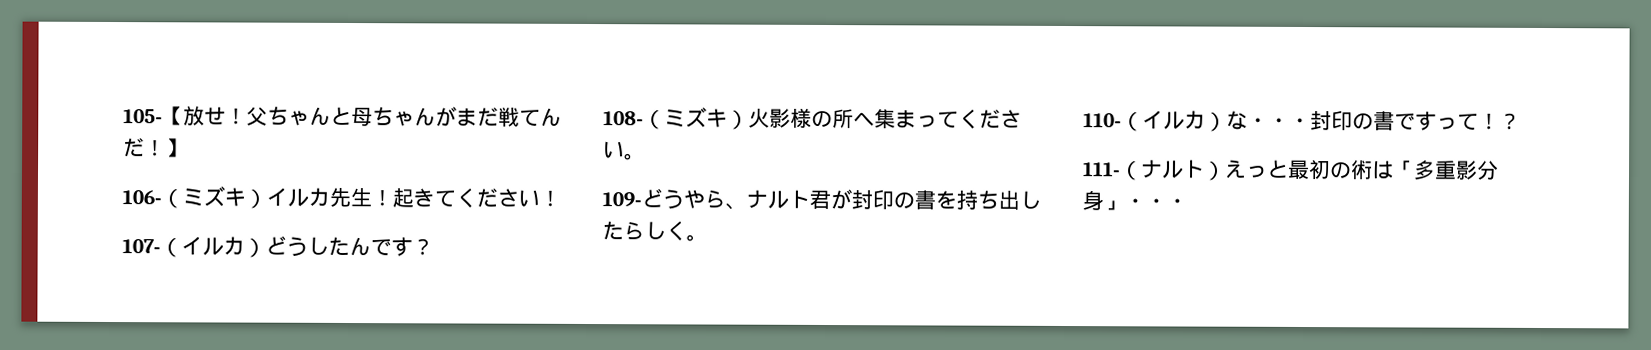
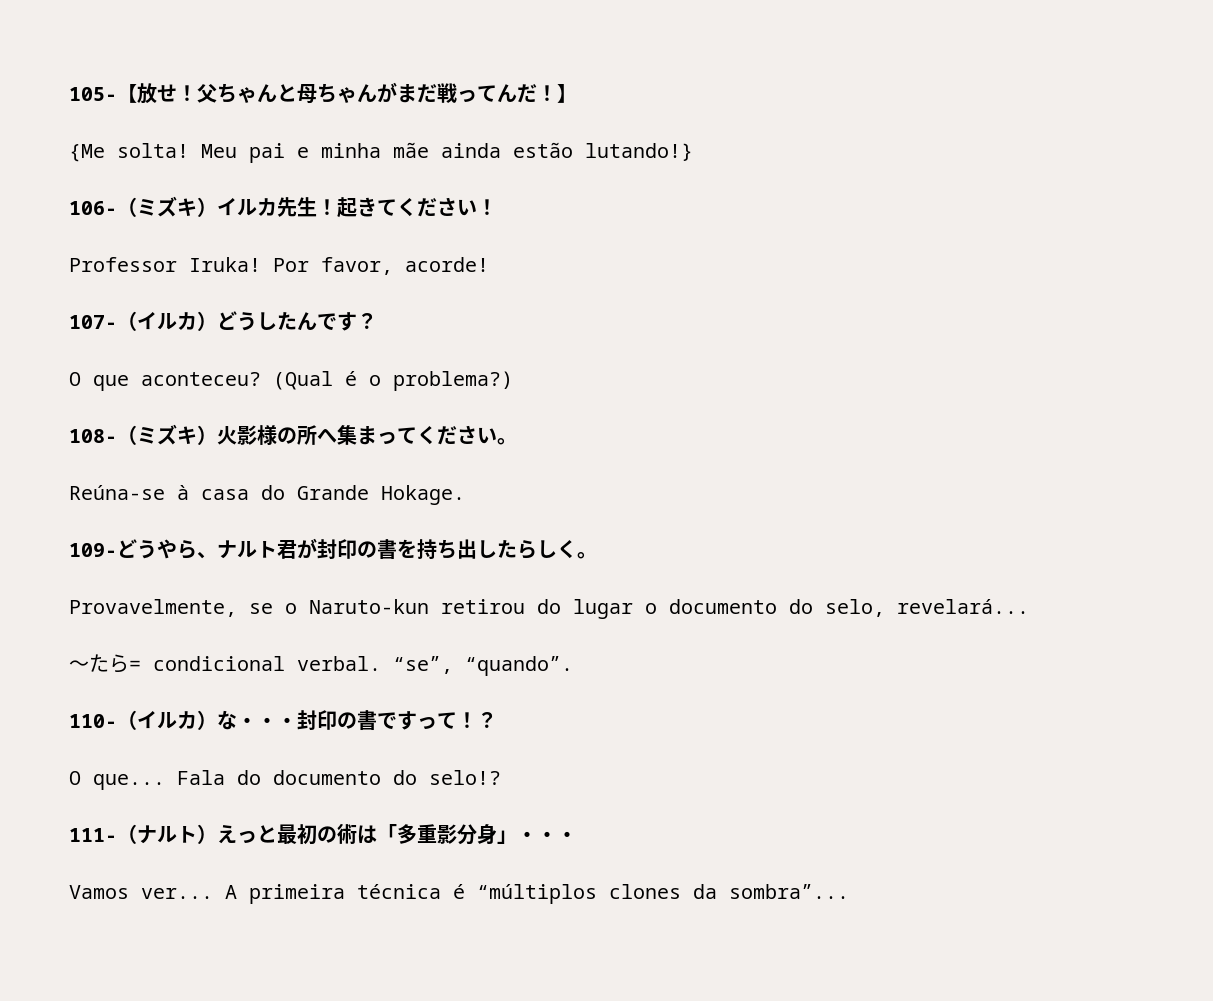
- 父ちゃんと母ちゃんがまだ戦てんだ！
+ 父ちゃんと母ちゃんがまだ戦ってんだ！
+ {Me solta! Meu pai e minha mãe ainda estão lutando!}
+ Professor Iruka! Por favor, acorde!
+ O que aconteceu? (Qual é o problema?)
+ Reúna-se à casa do Grande Hokage.
+ Provavelmente, se o Naruto-kun retirou do lugar o documento do selo, revelará...
+ ～たら= condicional verbal. “se”, “quando”.
+ O que... Fala do documento do selo!?
+ Vamos ver... A primeira técnica é “múltiplos clones da sombra”...

